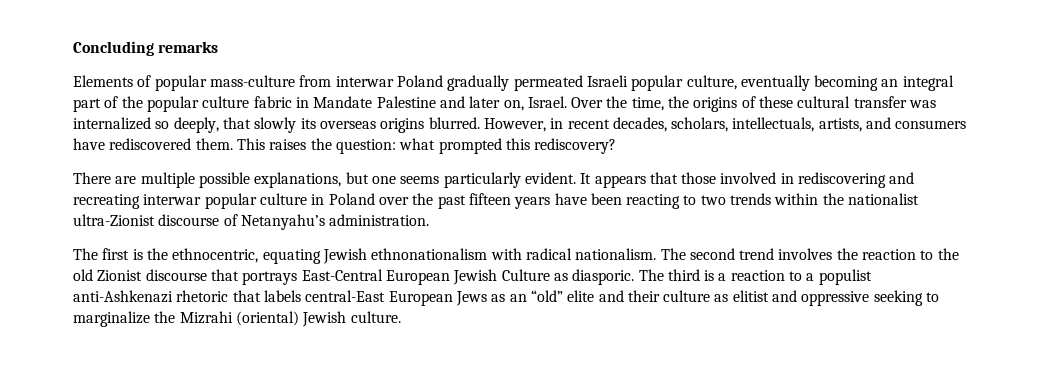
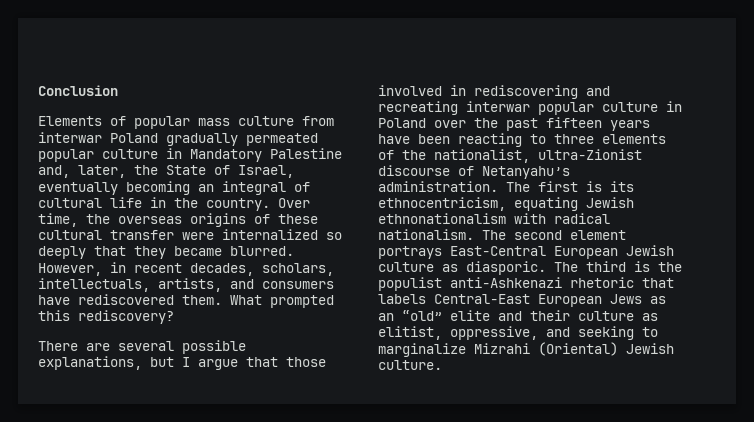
- Concluding remarks
+ Conclusion
- Elements of popular mass-culture from interwar Poland gradually permeated Israeli popular culture, eventually becoming an integral part of the popular culture fabric in Mandate Palestine and later on, Israel. Over the time, the origins of these cultural transfer was internalized so deeply, that slowly its overseas origins blurred.
+ Elements of popular mass culture from interwar Poland gradually permeated popular culture in Mandatory Palestine and, later, the State of Israel, eventually becoming an integral of cultural life in the country. Over time, the overseas origins of these cultural transfer were internalized so deeply that they became blurred.
- This raises the question: what prompted this rediscovery?
+ What prompted this rediscovery?
- There are multiple possible explanations, but one seems particularly evident. It appears that those involved in rediscovering and recreating interwar popular culture in Poland over the past fifteen years have been reacting to two trends within the nationalist ultra-Zionist discourse of Netanyahu’s administration.
- The first is the ethnocentric, equating Jewish ethnonationalism with radical nationalism.
+ There are several possible explanations, but I argue that those involved in rediscovering and recreating interwar popular culture in Poland over the past fifteen years have been reacting to three elements of the nationalist, ultra-Zionist discourse of Netanyahu’s administration. The first is its ethnocentricism, equating Jewish ethnonationalism with radical nationalism.
- The second trend involves the reaction to the old Zionist discourse that portrays East-Central European Jewish Culture as diasporic.
+ The second element portrays East-Central European Jewish culture as diasporic.
- The third is a reaction to a populist anti-Ashkenazi rhetoric that labels central-East European Jews as an “old” elite and their culture as elitist and oppressive seeking to marginalize the Mizrahi (oriental) Jewish culture.
+ The third is the populist anti-Ashkenazi rhetoric that labels Central-East European Jews as an “old” elite and their culture as elitist, oppressive, and seeking to marginalize Mizrahi (Oriental) Jewish culture.

